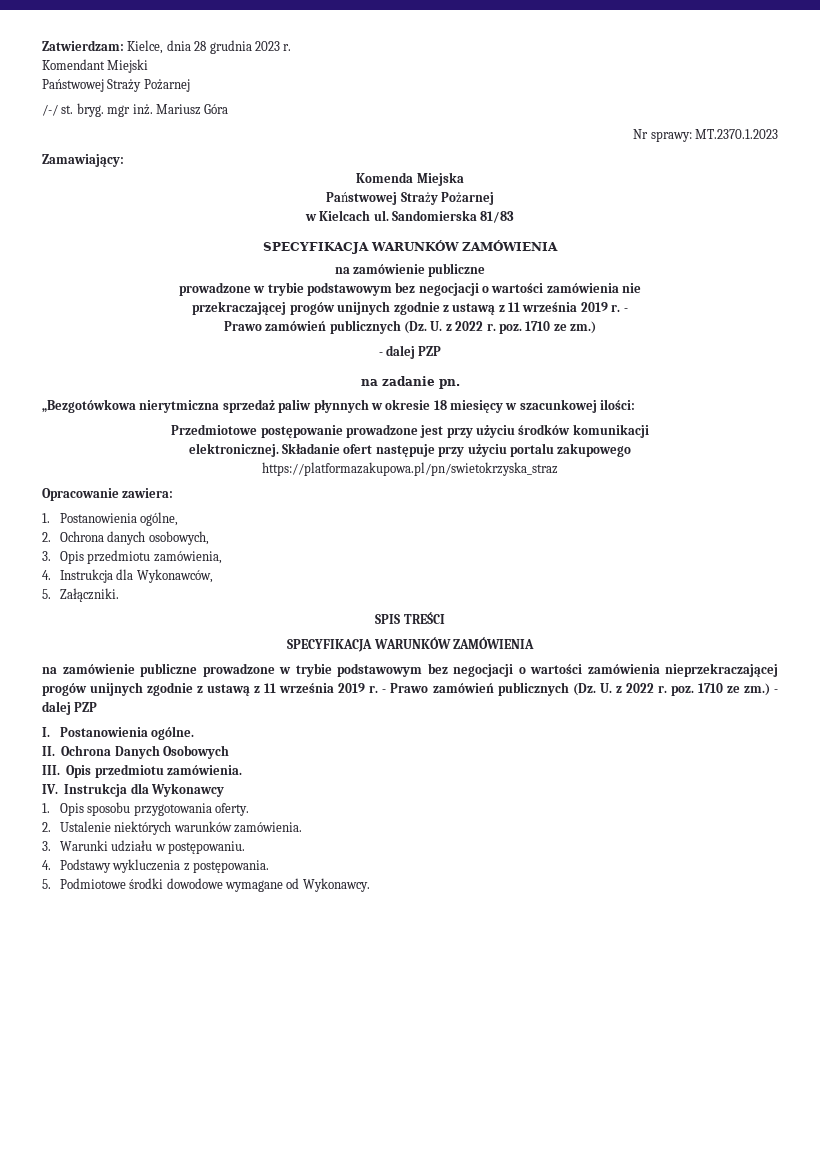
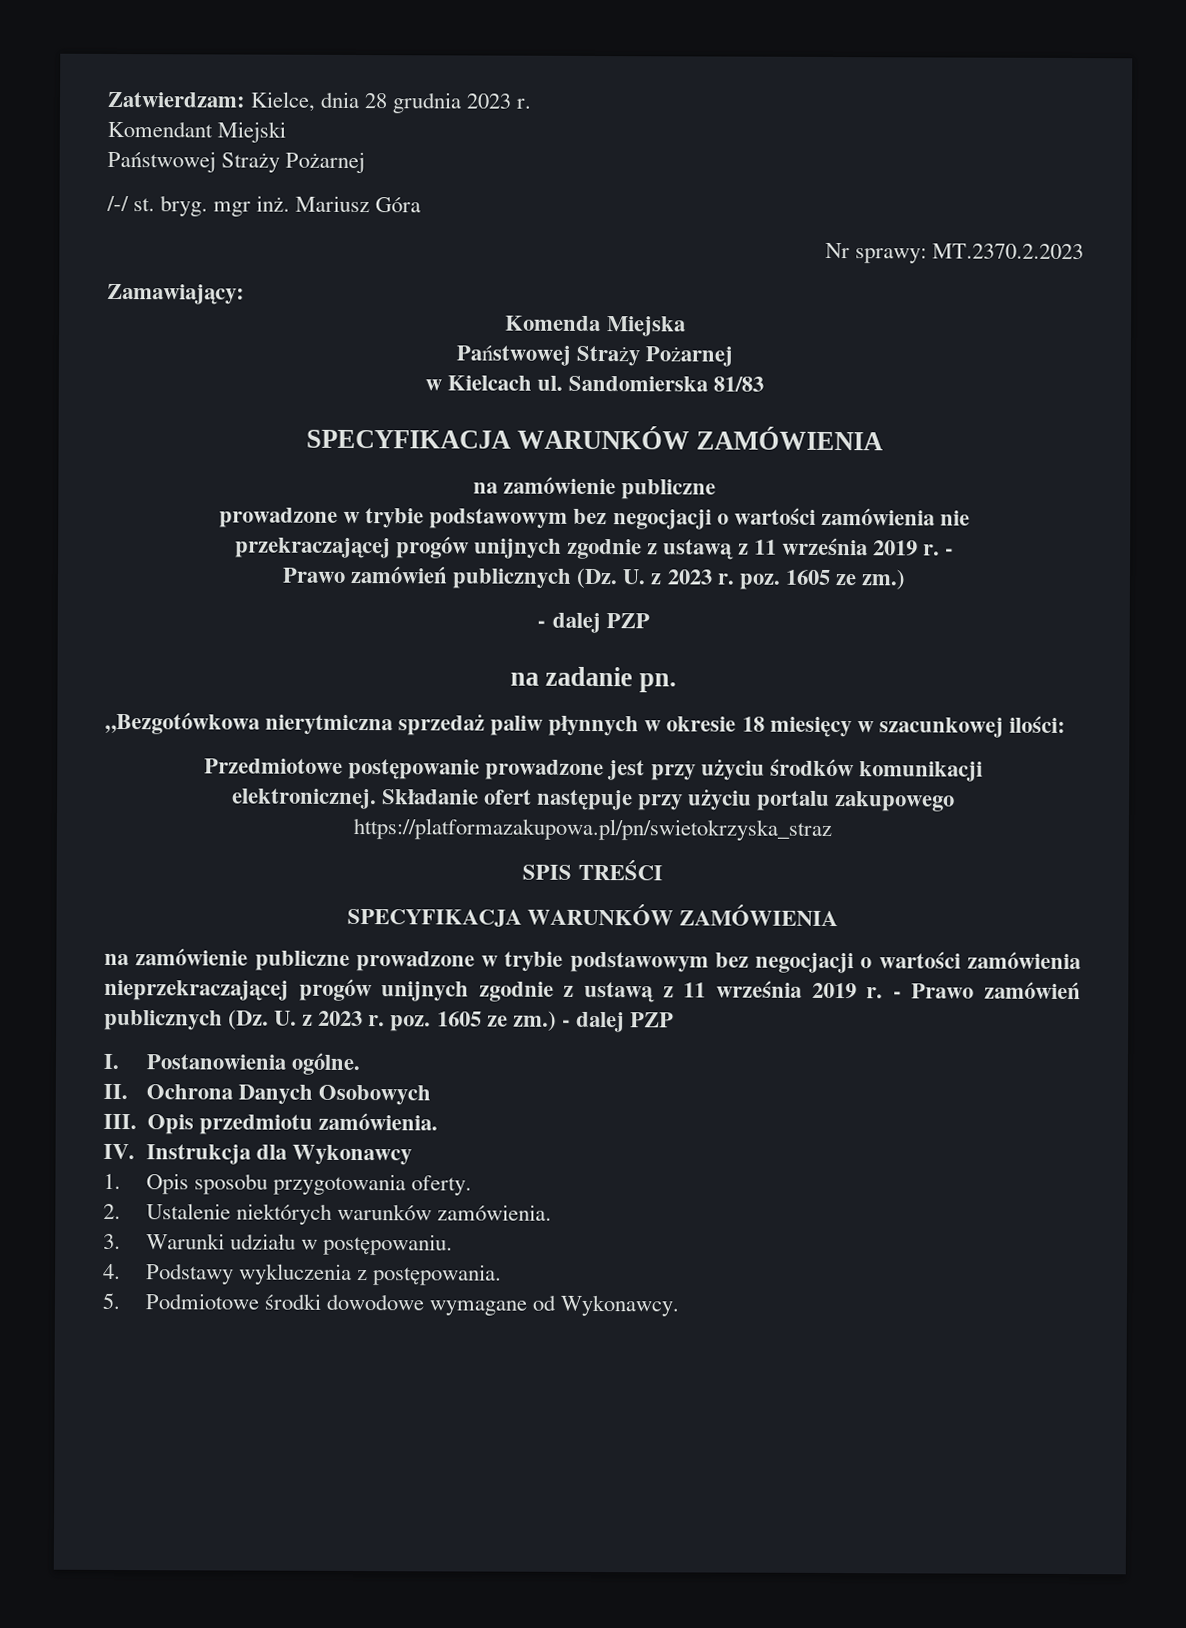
- Nr sprawy: MT.2370.1.2023
+ Nr sprawy: MT.2370.2.2023
  przekraczającej progów unijnych zgodnie z ustawą z 11 września 2019 r. -
- Prawo zamówień publicznych (Dz. U. z 2022 r. poz. 1710 ze zm.)
+ Prawo zamówień publicznych (Dz. U. z 2023 r. poz. 1605 ze zm.)
- Opracowanie zawiera:
- 1. Postanowienia ogólne,
- 2. Ochrona danych osobowych,
- 3. Opis przedmiotu zamówienia,
- 4. Instrukcja dla Wykonawców,
- 5. Załączniki.
- - Prawo zamówień publicznych (Dz. U. z 2022 r. poz. 1710 ze zm.)
+ - Prawo zamówień publicznych (Dz. U. z 2023 r. poz. 1605 ze zm.)

